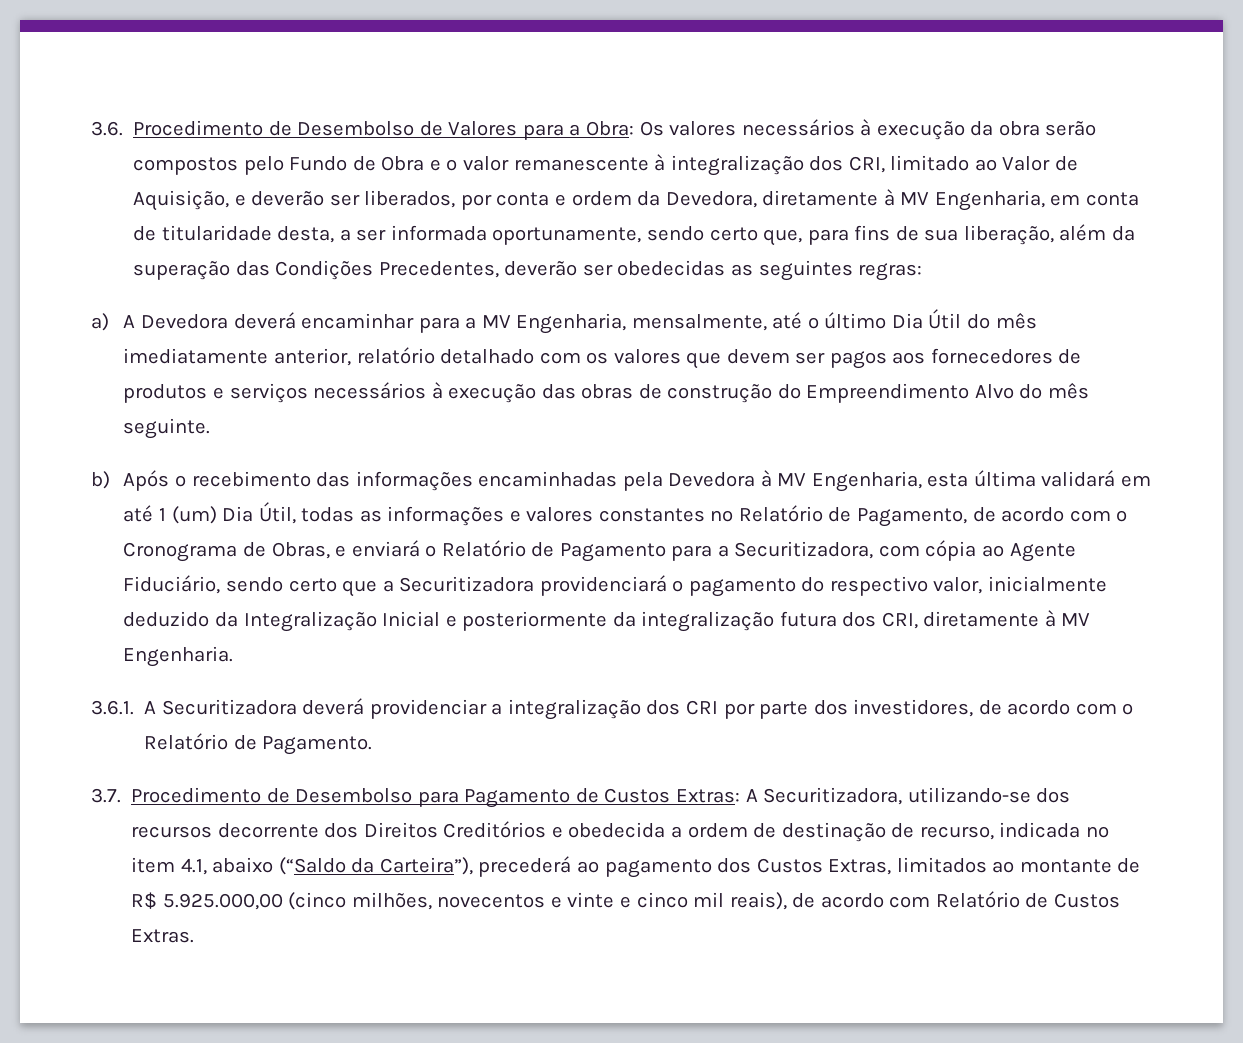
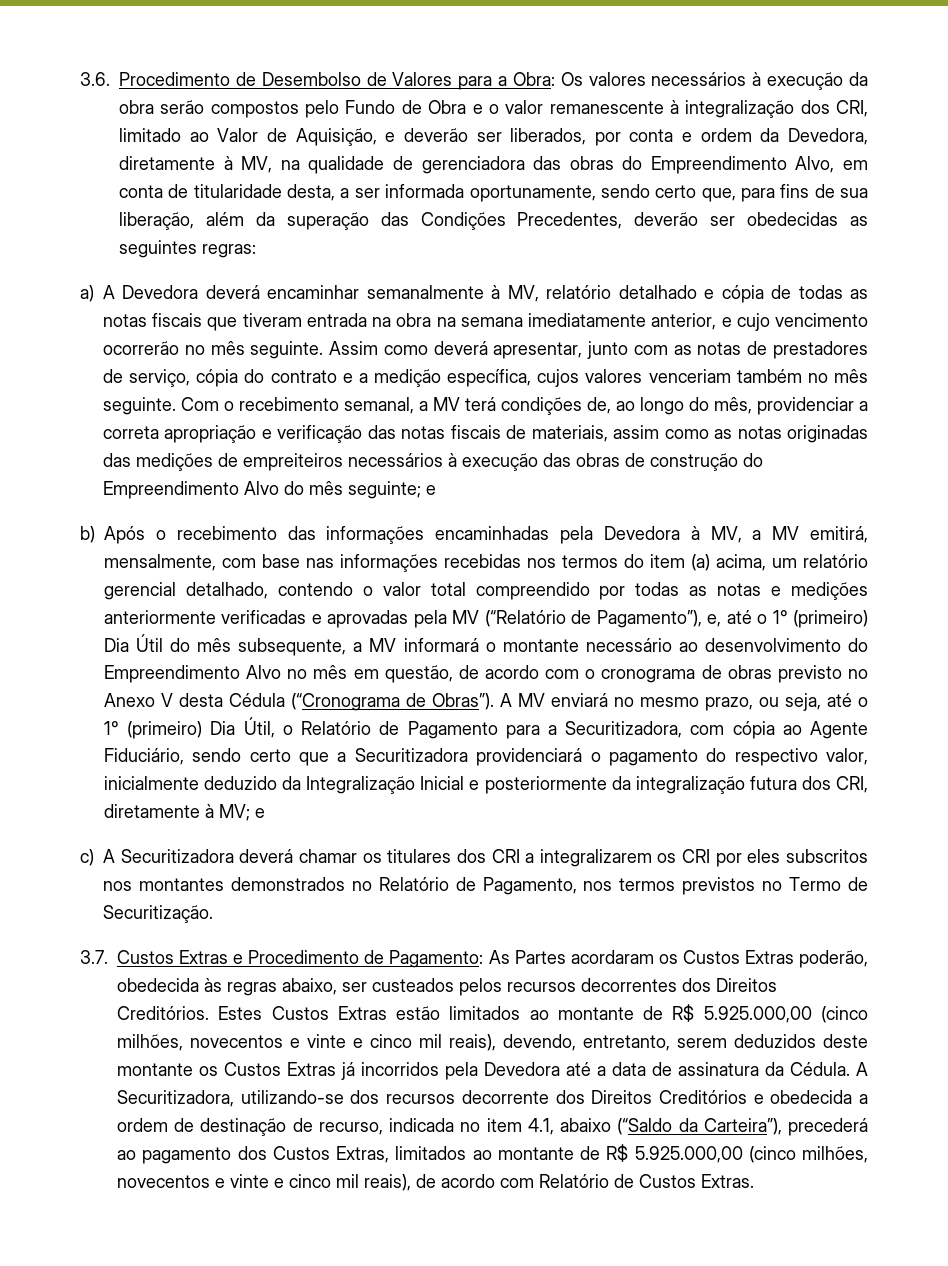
- Os valores necessários à execução da obra serão compostos pelo Fundo de Obra e o valor remanescente à integralização dos CRI, limitado ao Valor de Aquisição, e deverão ser liberados, por conta e ordem da Devedora, diretamente à MV Engenharia, em conta de titularidade desta, a ser informada oportunamente, sendo certo que, para fins de sua liberação, além da superação das Condições Precedentes, deverão ser obedecidas as seguintes regras:
+ Os valores necessários à execução da obra serão compostos pelo Fundo de Obra e o valor remanescente à integralização dos CRI, limitado ao Valor de Aquisição, e deverão ser liberados, por conta e ordem da Devedora, diretamente à MV, na qualidade de gerenciadora das obras do Empreendimento Alvo, em conta de titularidade desta, a ser informada oportunamente, sendo certo que, para fins de sua liberação, além da superação das Condições Precedentes, deverão ser obedecidas as seguintes regras:
- a) A Devedora deverá encaminhar para a MV Engenharia, mensalmente, até o último Dia Útil do mês imediatamente anterior, relatório detalhado com os valores que devem ser pagos aos fornecedores de produtos e serviços necessários à execução das obras de construção do Empreendimento Alvo do mês seguinte.
+ a) A Devedora deverá encaminhar semanalmente à MV, relatório detalhado e cópia de todas as notas fiscais que tiveram entrada na obra na semana imediatamente anterior, e cujo vencimento ocorrerão no mês seguinte. Assim como deverá apresentar, junto com as notas de prestadores de serviço, cópia do contrato e a medição específica, cujos valores venceriam também no mês seguinte. Com o recebimento semanal, a MV terá condições de, ao longo do mês, providenciar a correta apropriação e verificação das notas fiscais de materiais, assim como as notas originadas das medições de empreiteiros necessários à execução das obras de construção do Empreendimento Alvo do mês seguinte; e
- b) Após o recebimento das informações encaminhadas pela Devedora à MV Engenharia, esta última validará em até 1 (um) Dia Útil, todas as informações e valores constantes no Relatório de Pagamento, de acordo com o Cronograma de Obras, e enviará o Relatório de Pagamento para a Securitizadora, com cópia ao Agente Fiduciário, sendo certo que a Securitizadora providenciará o pagamento do respectivo valor, inicialmente deduzido da Integralização Inicial e posteriormente da integralização futura dos CRI, diretamente à MV Engenharia.
- 3.6.1. A Securitizadora deverá providenciar a integralização dos CRI por parte dos investidores, de acordo com o Relatório de Pagamento.
- 3.7. Procedimento de Desembolso para Pagamento de Custos Extras:
+ b) Após o recebimento das informações encaminhadas pela Devedora à MV, a MV emitirá, mensalmente, com base nas informações recebidas nos termos do item (a) acima, um relatório gerencial detalhado, contendo o valor total compreendido por todas as notas e medições anteriormente verificadas e aprovadas pela MV (“Relatório de Pagamento”), e, até o 1° (primeiro) Dia Útil do mês subsequente, a MV informará o montante necessário ao desenvolvimento do Empreendimento Alvo no mês em questão, de acordo com o cronograma de obras previsto no Anexo V desta Cédula (“Cronograma de Obras”). A MV enviará no mesmo prazo, ou seja, até o 1° (primeiro) Dia Útil, o Relatório de Pagamento para a Securitizadora, com cópia ao Agente Fiduciário, sendo certo que a Securitizadora providenciará o pagamento do respectivo valor, inicialmente deduzido da Integralização Inicial e posteriormente da integralização futura dos CRI, diretamente à MV; e
+ c) A Securitizadora deverá chamar os titulares dos CRI a integralizarem os CRI por eles subscritos nos montantes demonstrados no Relatório de Pagamento, nos termos previstos no Termo de Securitização.
+ 3.7. Custos Extras e Procedimento de Pagamento: As Partes acordaram os Custos Extras poderão, obedecida às regras abaixo, ser custeados pelos recursos decorrentes dos Direitos Creditórios. Estes Custos Extras estão limitados ao montante de R$ 5.925.000,00 (cinco milhões, novecentos e vinte e cinco mil reais), devendo, entretanto, serem deduzidos deste montante os Custos Extras já incorridos pela Devedora até a data de assinatura da Cédula.

